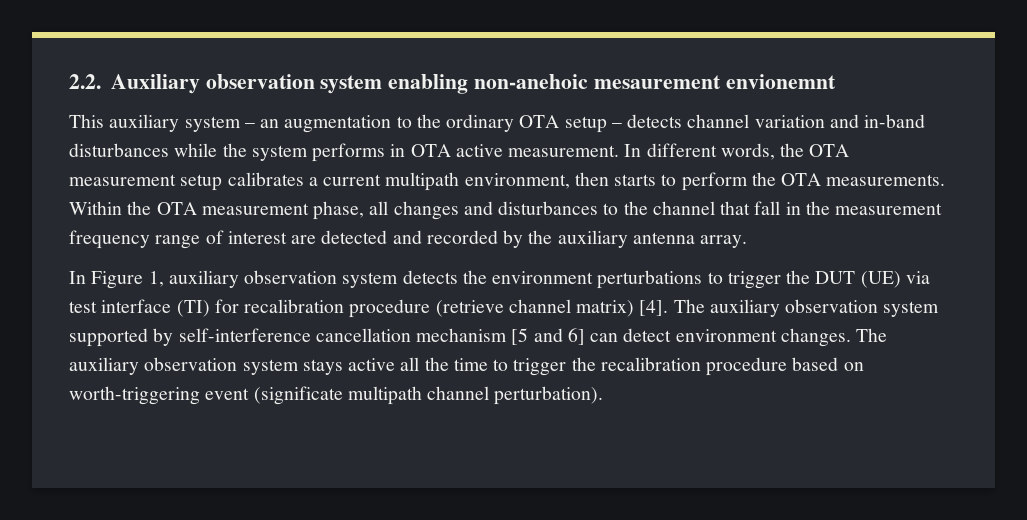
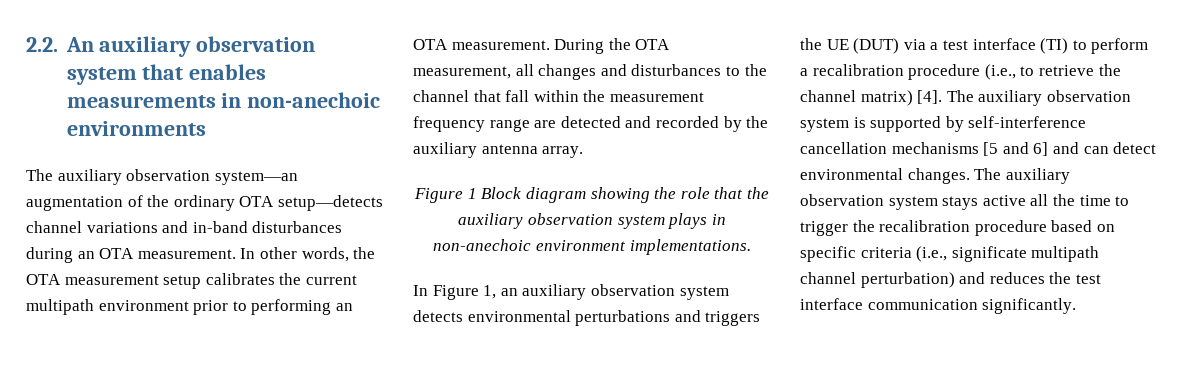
- 2.2. Auxiliary observation system enabling non-anehoic mesaurement envionemnt
- This auxiliary system – an augmentation to the ordinary OTA setup – detects channel variation and in-band disturbances while the system performs in OTA active measurement.
+ 2.2. An auxiliary observation system that enables measurements in non-anechoic environments
+ The auxiliary observation system—an augmentation of the ordinary OTA setup—detects channel variations and in-band disturbances during an OTA measurement.
- In different words, the OTA measurement setup calibrates a current multipath environment, then starts to perform the OTA measurements. Within the OTA measurement phase, all changes and disturbances to the channel that fall in the measurement frequency range of interest are detected and recorded by the auxiliary antenna array.
+ In other words, the OTA measurement setup calibrates the current multipath environment prior to performing an OTA measurement. During the OTA measurement, all changes and disturbances to the channel that fall within the measurement frequency range are detected and recorded by the auxiliary antenna array.
+ Figure 1 Block diagram showing the role that the auxiliary observation system plays in non-anechoic environment implementations.
- In Figure 1, auxiliary observation system detects the environment perturbations to trigger the DUT (UE) via test interface (TI) for recalibration procedure (retrieve channel matrix) [4].
+ In Figure 1, an auxiliary observation system detects environmental perturbations and triggers the UE (DUT) via a test interface (TI) to perform a recalibration procedure (i.e., to retrieve the channel matrix) [4].
- The auxiliary observation system supported by self-interference cancellation mechanism [5 and 6] can detect environment changes.
+ The auxiliary observation system is supported by self-interference cancellation mechanisms [5 and 6] and can detect environmental changes.
- The auxiliary observation system stays active all the time to trigger the recalibration procedure based on worth-triggering event (significate multipath channel perturbation).
+ The auxiliary observation system stays active all the time to trigger the recalibration procedure based on specific criteria (i.e., significate multipath channel perturbation) and reduces the test interface communication significantly.

